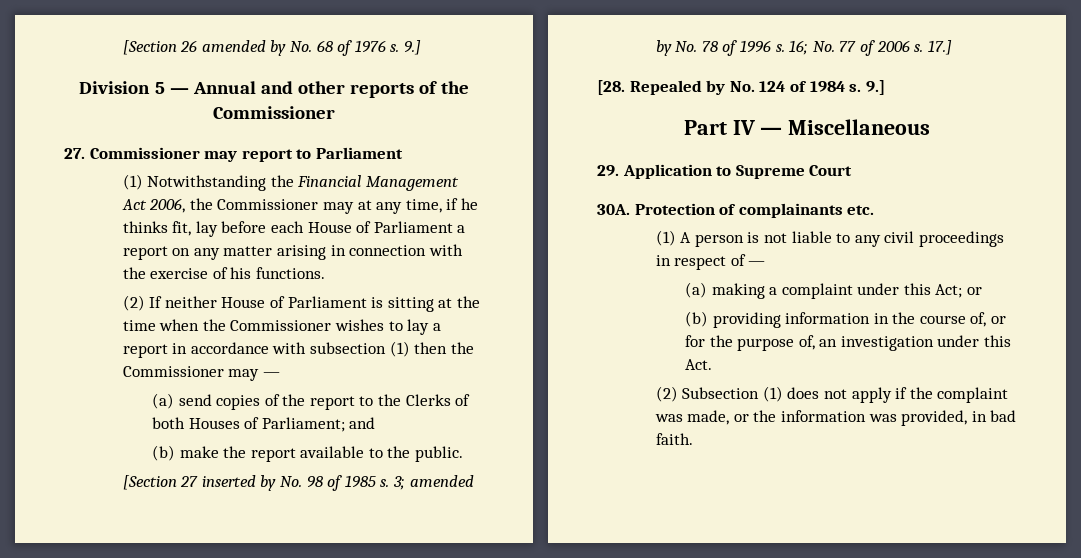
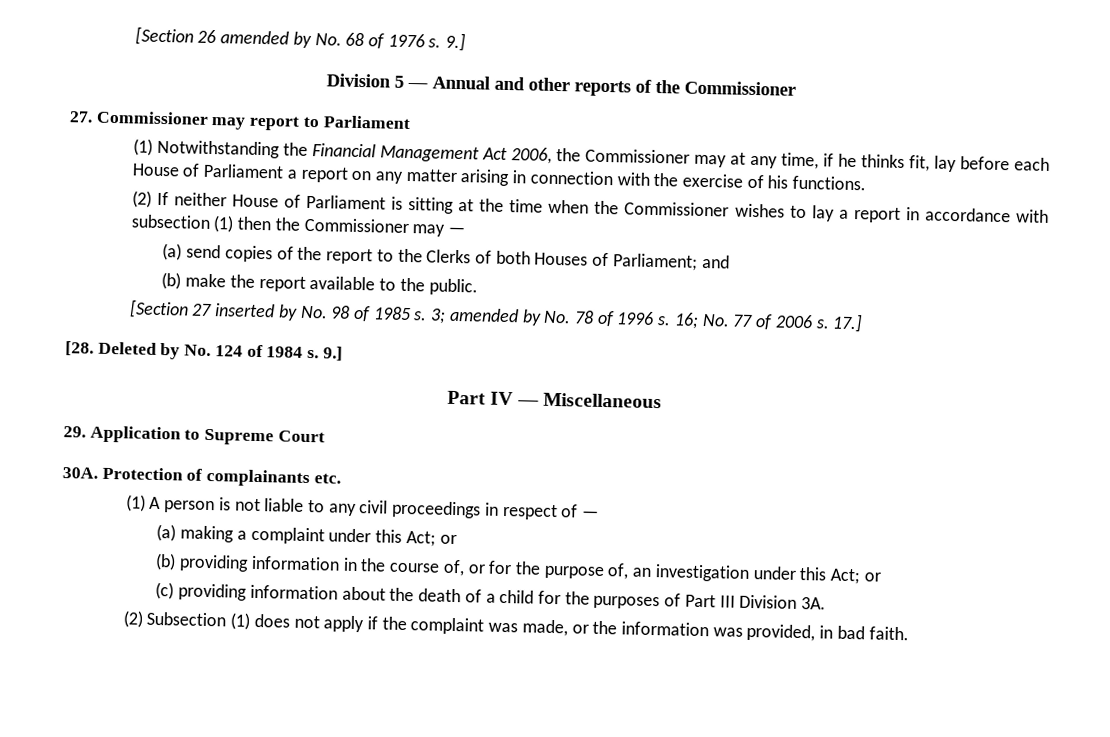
- [28. Repealed by No. 124 of 1984 s.
+ [28. Deleted by No. 124 of 1984 s.
- (b) providing information in the course of, or for the purpose of, an investigation under this Act.
+ (b) providing information in the course of, or for the purpose of, an investigation under this Act; or
+ (c) providing information about the death of a child for the purposes of Part III Division 3A.

